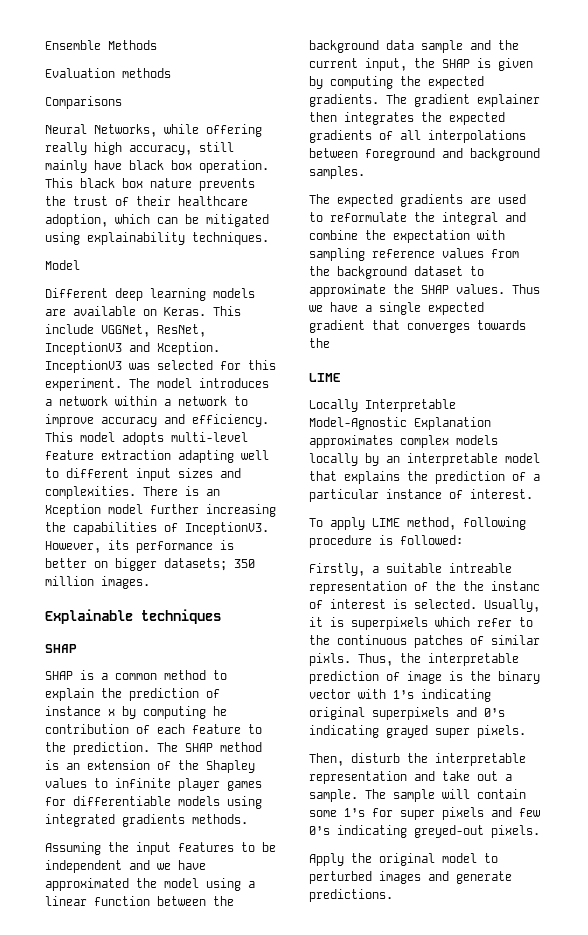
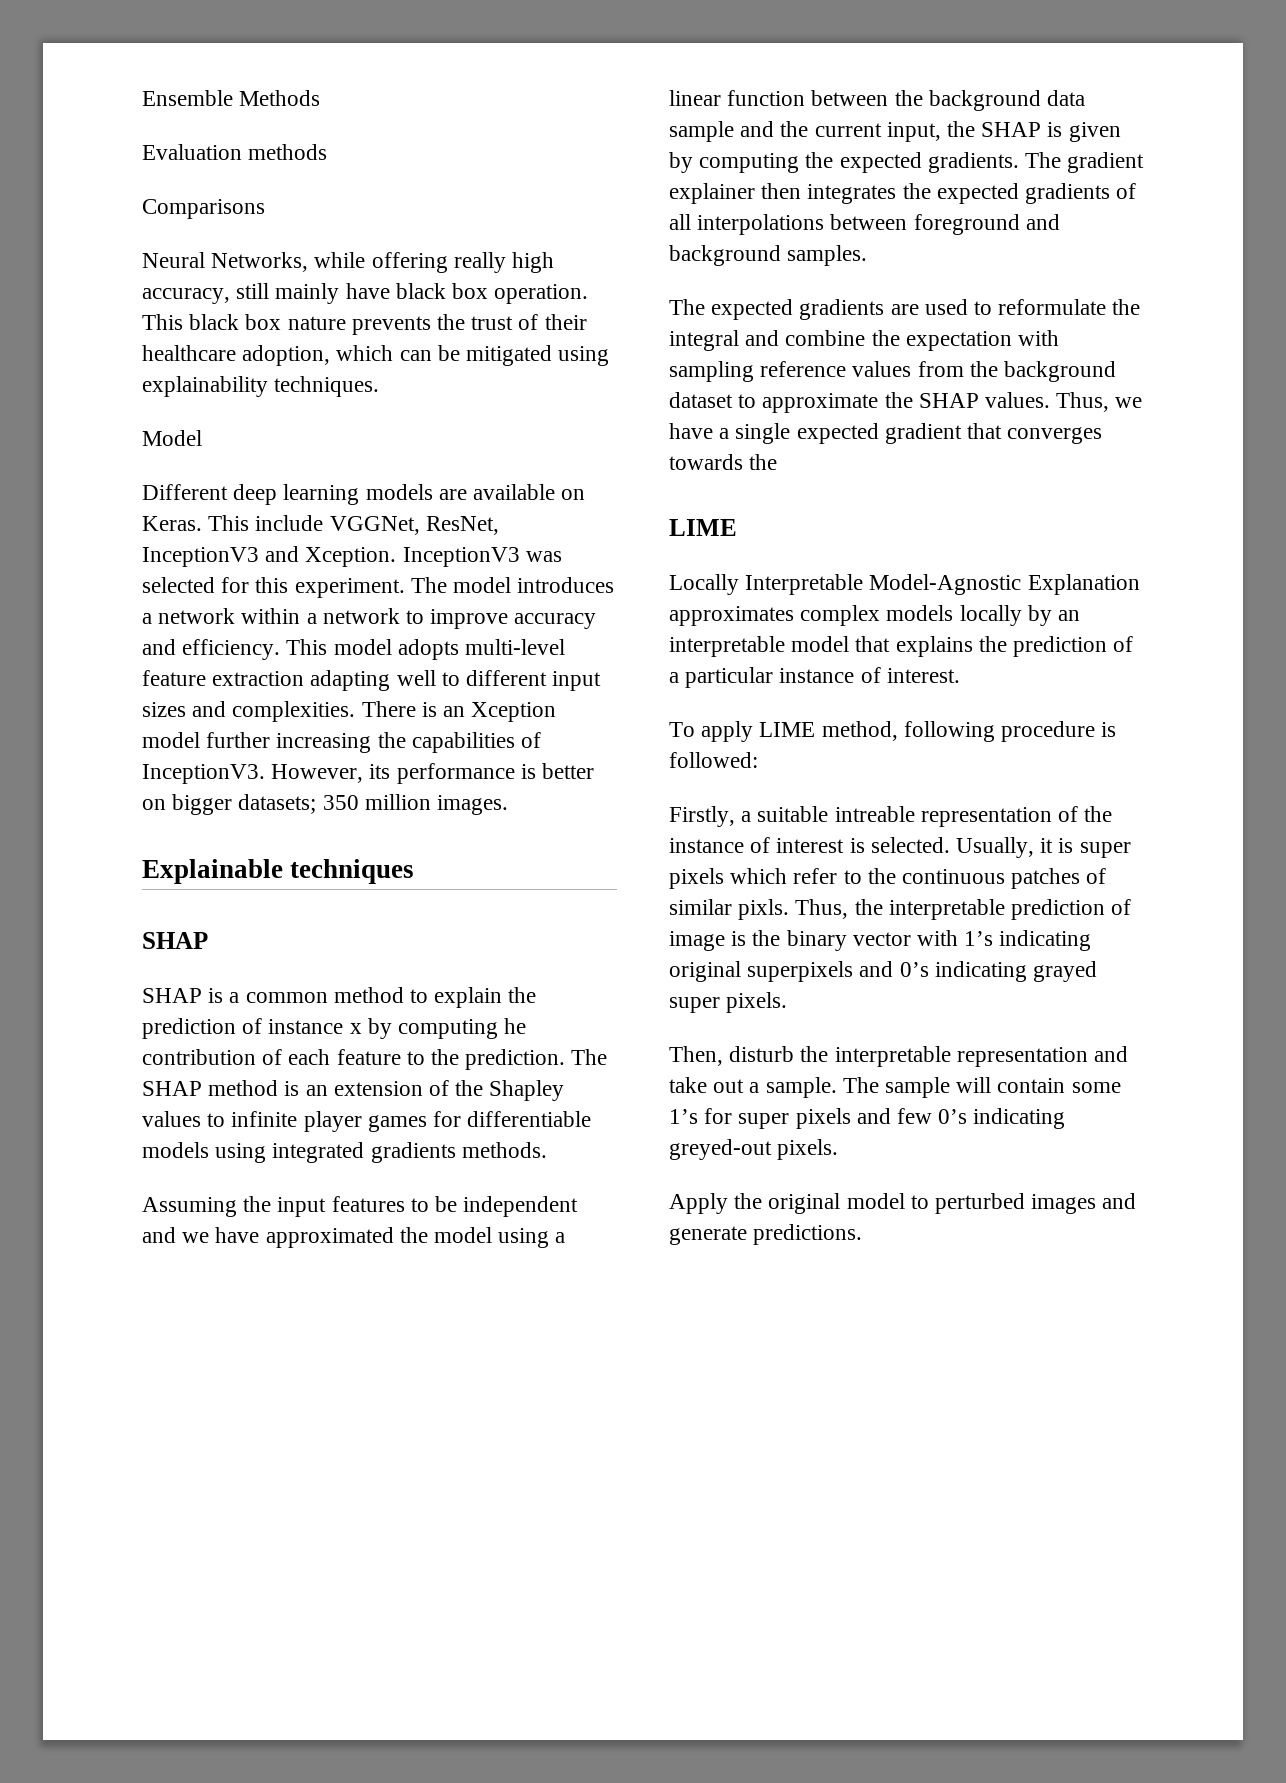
- Thus we have a single expected gradient that converges towards the
+ Thus, we have a single expected gradient that converges towards the
- Firstly, a suitable intreable representation of the the instanc of interest is selected.
+ Firstly, a suitable intreable representation of the instance of interest is selected.
- Usually, it is superpixels which refer to the continuous patches of similar pixls.
+ Usually, it is super pixels which refer to the continuous patches of similar pixls.

